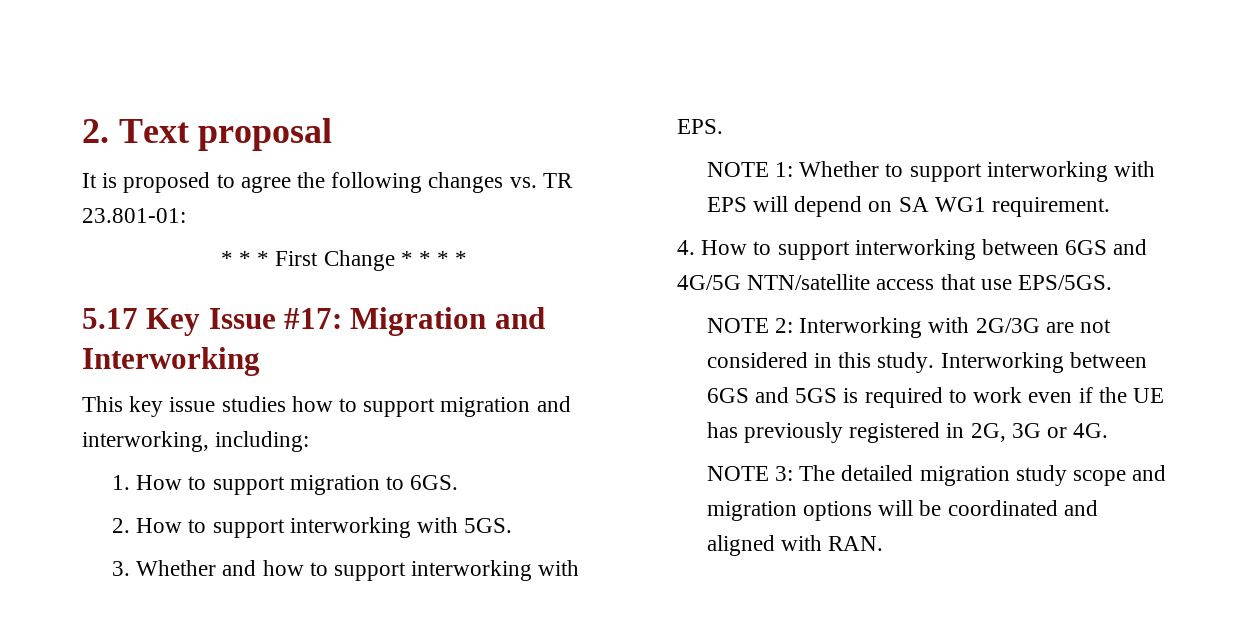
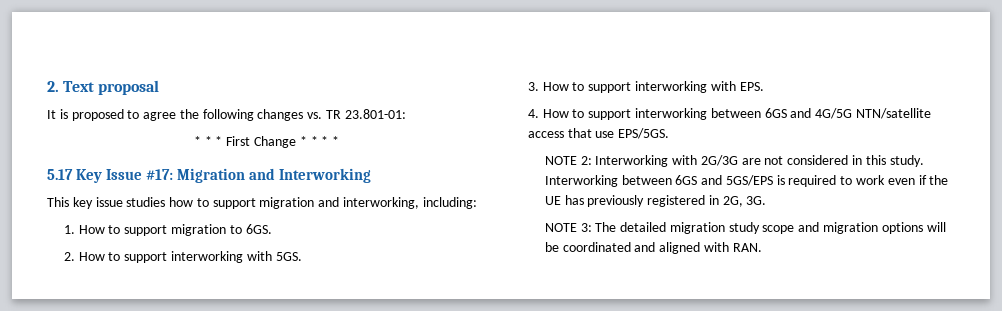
- 3. Whether and how to support interworking with EPS.
+ 3. How to support interworking with EPS.
- NOTE 1: Whether to support interworking with EPS will depend on SA WG1 requirement.
- Interworking between 6GS and 5GS is required to work even if the UE has previously registered in 2G, 3G or 4G.
+ Interworking between 6GS and 5GS/EPS is required to work even if the UE has previously registered in 2G, 3G.

